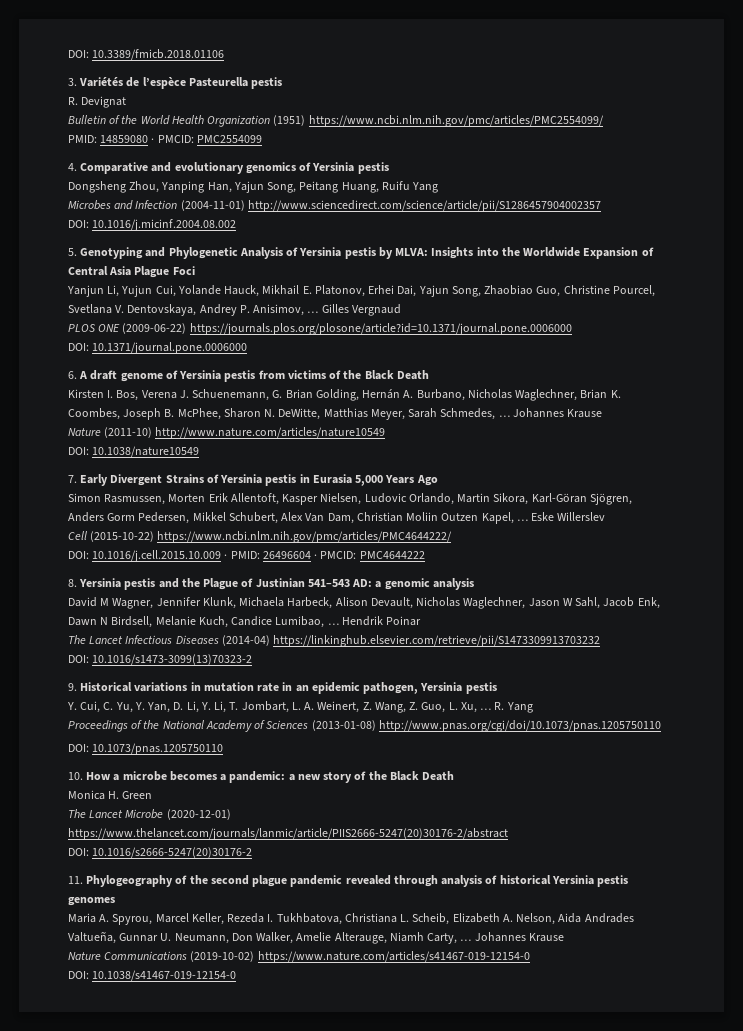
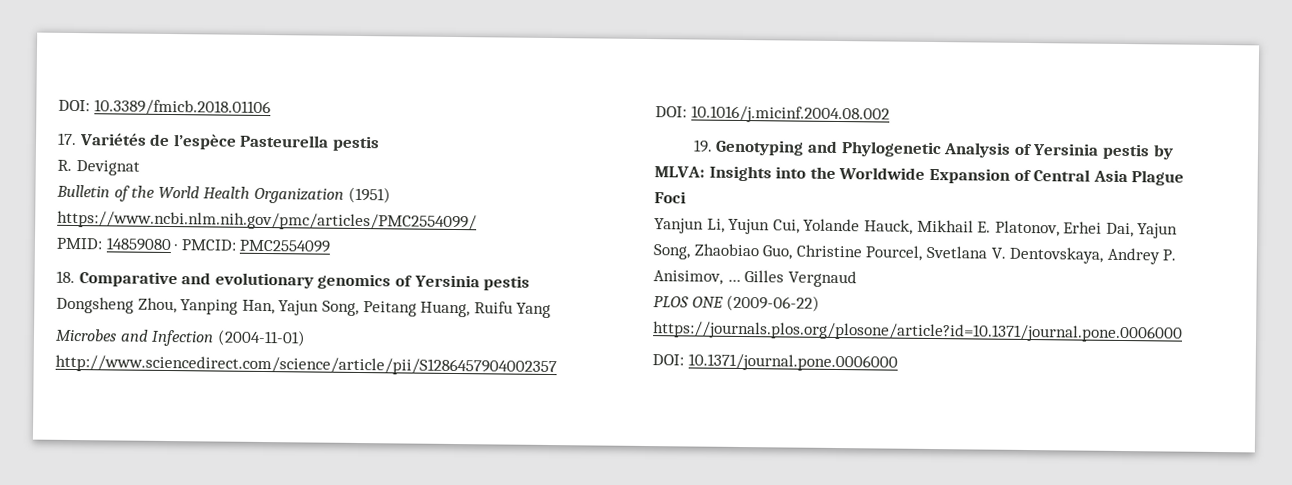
- 3. Variétés de l’espèce Pasteurella pestis
+ 17. Variétés de l’espèce Pasteurella pestis
- 4. Comparative and evolutionary genomics of Yersinia pestis
+ 18. Comparative and evolutionary genomics of Yersinia pestis
- 5. Genotyping and Phylogenetic Analysis of Yersinia pestis by MLVA: Insights into the Worldwide Expansion of Central Asia Plague Foci
+ 19. Genotyping and Phylogenetic Analysis of Yersinia pestis by MLVA: Insights into the Worldwide Expansion of Central Asia Plague Foci
- 6. A draft genome of Yersinia pestis from victims of the Black Death
- Kirsten I. Bos, Verena J. Schuenemann, G. Brian Golding, Hernán A. Burbano, Nicholas Waglechner, Brian K. Coombes, Joseph B. McPhee, Sharon N. DeWitte, Matthias Meyer, Sarah Schmedes, … Johannes Krause
- Nature (2011-10) http://www.nature.com/articles/nature10549
- DOI: 10.1038/nature10549
- 7. Early Divergent Strains of Yersinia pestis in Eurasia 5,000 Years Ago
- Simon Rasmussen, Morten Erik Allentoft, Kasper Nielsen, Ludovic Orlando, Martin Sikora, Karl-Göran Sjögren, Anders Gorm Pedersen, Mikkel Schubert, Alex Van Dam, Christian Moliin Outzen Kapel, … Eske Willerslev
- Cell (2015-10-22) https://www.ncbi.nlm.nih.gov/pmc/articles/PMC4644222/
- DOI: 10.1016/j.cell.2015.10.009 · PMID: 26496604 · PMCID: PMC4644222
- 8. Yersinia pestis and the Plague of Justinian 541–543 AD: a genomic analysis
- David M Wagner, Jennifer Klunk, Michaela Harbeck, Alison Devault, Nicholas Waglechner, Jason W Sahl, Jacob Enk, Dawn N Birdsell, Melanie Kuch, Candice Lumibao, … Hendrik Poinar
- The Lancet Infectious Diseases (2014-04) https://linkinghub.elsevier.com/retrieve/pii/S1473309913703232
- DOI: 10.1016/s1473-3099(13)70323-2
- 9. Historical variations in mutation rate in an epidemic pathogen, Yersinia pestis
- Y. Cui, C. Yu, Y. Yan, D. Li, Y. Li, T. Jombart, L. A. Weinert, Z. Wang, Z. Guo, L. Xu, … R. Yang
- Proceedings of the National Academy of Sciences (2013-01-08) http://www.pnas.org/cgi/doi/10.1073/pnas.1205750110
- DOI: 10.1073/pnas.1205750110
- 10. How a microbe becomes a pandemic: a new story of the Black Death
- Monica H. Green
- The Lancet Microbe (2020-12-01) https://www.thelancet.com/journals/lanmic/article/PIIS2666-5247(20)30176-2/abstract
- DOI: 10.1016/s2666-5247(20)30176-2
- 11. Phylogeography of the second plague pandemic revealed through analysis of historical Yersinia pestis genomes
- Maria A. Spyrou, Marcel Keller, Rezeda I. Tukhbatova, Christiana L. Scheib, Elizabeth A. Nelson, Aida Andrades Valtueña, Gunnar U. Neumann, Don Walker, Amelie Alterauge, Niamh Carty, … Johannes Krause
- Nature Communications (2019-10-02) https://www.nature.com/articles/s41467-019-12154-0
- DOI: 10.1038/s41467-019-12154-0

